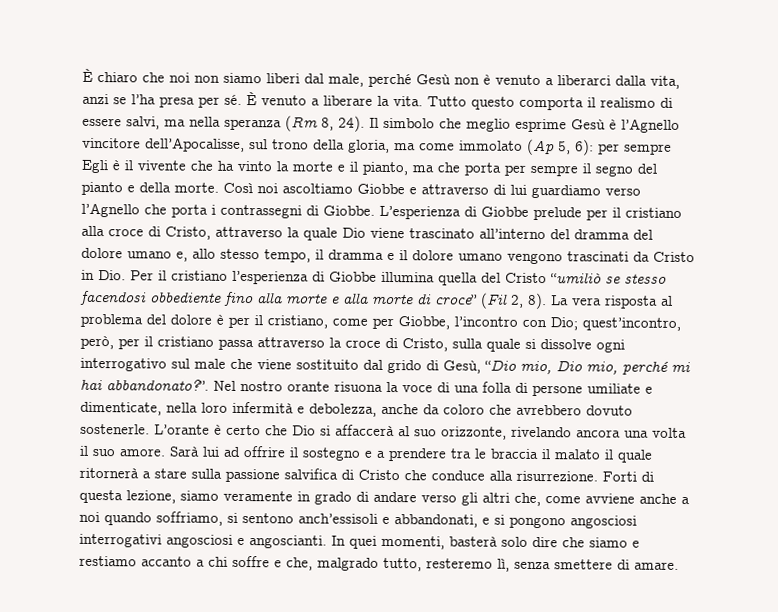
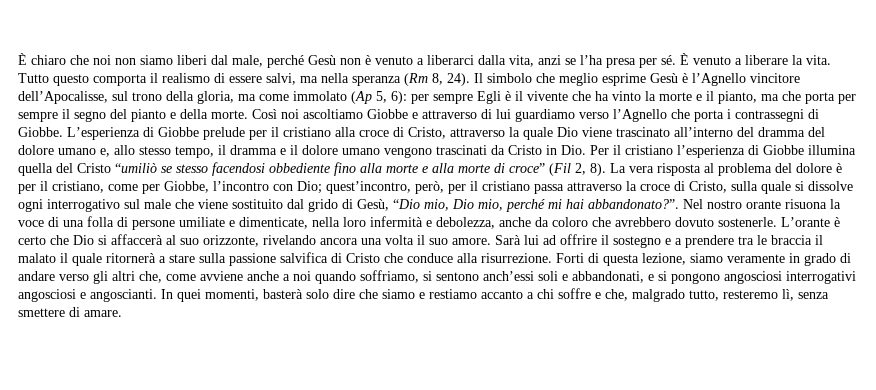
- Forti di questa lezione, siamo veramente in grado di andare verso gli altri che, come avviene anche a noi quando soffriamo, si sentono anch’essisoli e abbandonati, e si pongono angosciosi interrogativi angosciosi e angoscianti.
+ Forti di questa lezione, siamo veramente in grado di andare verso gli altri che, come avviene anche a noi quando soffriamo, si sentono anch’essi soli e abbandonati, e si pongono angosciosi interrogativi angosciosi e angoscianti.

